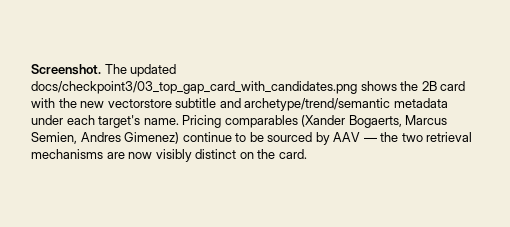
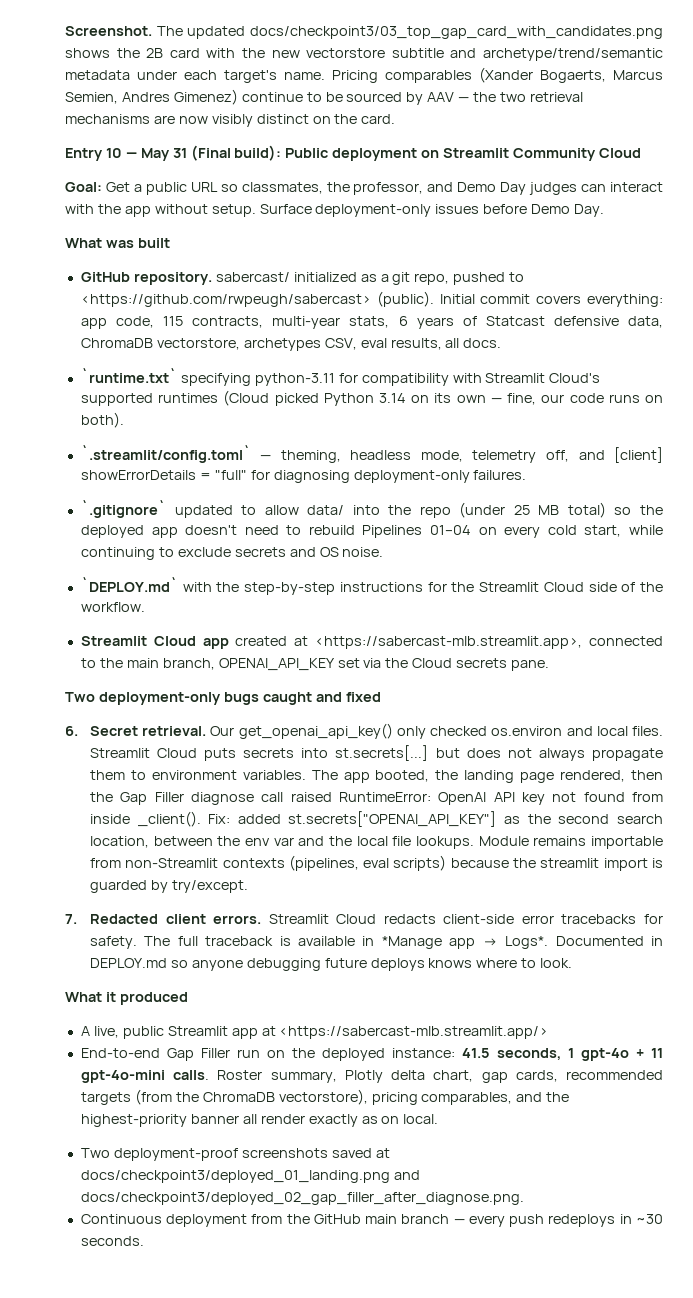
+ Entry 10 — May 31 (Final build): Public deployment on Streamlit Community Cloud
+ Goal: Get a public URL so classmates, the professor, and Demo Day judges can interact with the app without setup. Surface deployment-only issues before Demo Day.
+ What was built
+ GitHub repository. sabercast/ initialized as a git repo, pushed to <https://github.com/rwpeugh/sabercast> (public). Initial commit covers everything: app code, 115 contracts, multi-year stats, 6 years of Statcast defensive data, ChromaDB vectorstore, archetypes CSV, eval results, all docs.
+ `runtime.txt` specifying python-3.11 for compatibility with Streamlit Cloud's supported runtimes (Cloud picked Python 3.14 on its own — fine, our code runs on both).
+ `.streamlit/config.toml` — theming, headless mode, telemetry off, and [client] showErrorDetails = "full" for diagnosing deployment-only failures.
+ `.gitignore` updated to allow data/ into the repo (under 25 MB total) so the deployed app doesn't need to rebuild Pipelines 01–04 on every cold start, while continuing to exclude secrets and OS noise.
+ `DEPLOY.md` with the step-by-step instructions for the Streamlit Cloud side of the workflow.
+ Streamlit Cloud app created at <https://sabercast-mlb.streamlit.app>, connected to the main branch, OPENAI_API_KEY set via the Cloud secrets pane.
+ Two deployment-only bugs caught and fixed
+ 6. Secret retrieval. Our get_openai_api_key() only checked os.environ and local files. Streamlit Cloud puts secrets into st.secrets[...] but does not always propagate them to environment variables. The app booted, the landing page rendered, then the Gap Filler diagnose call raised RuntimeError: OpenAI API key not found from inside _client(). Fix: added st.secrets["OPENAI_API_KEY"] as the second search location, between the env var and the local file lookups. Module remains importable from non-Streamlit contexts (pipelines, eval scripts) because the streamlit import is guarded by try/except.
+ 7. Redacted client errors. Streamlit Cloud redacts client-side error tracebacks for safety. The full traceback is available in *Manage app → Logs*. Documented in DEPLOY.md so anyone debugging future deploys knows where to look.
+ What it produced
+ A live, public Streamlit app at <https://sabercast-mlb.streamlit.app/>
+ End-to-end Gap Filler run on the deployed instance: 41.5 seconds, 1 gpt-4o + 11 gpt-4o-mini calls. Roster summary, Plotly delta chart, gap cards, recommended targets (from the ChromaDB vectorstore), pricing comparables, and the highest-priority banner all render exactly as on local.
+ Two deployment-proof screenshots saved at docs/checkpoint3/deployed_01_landing.png and docs/checkpoint3/deployed_02_gap_filler_after_diagnose.png.
+ Continuous deployment from the GitHub main branch — every push redeploys in ~30 seconds.

